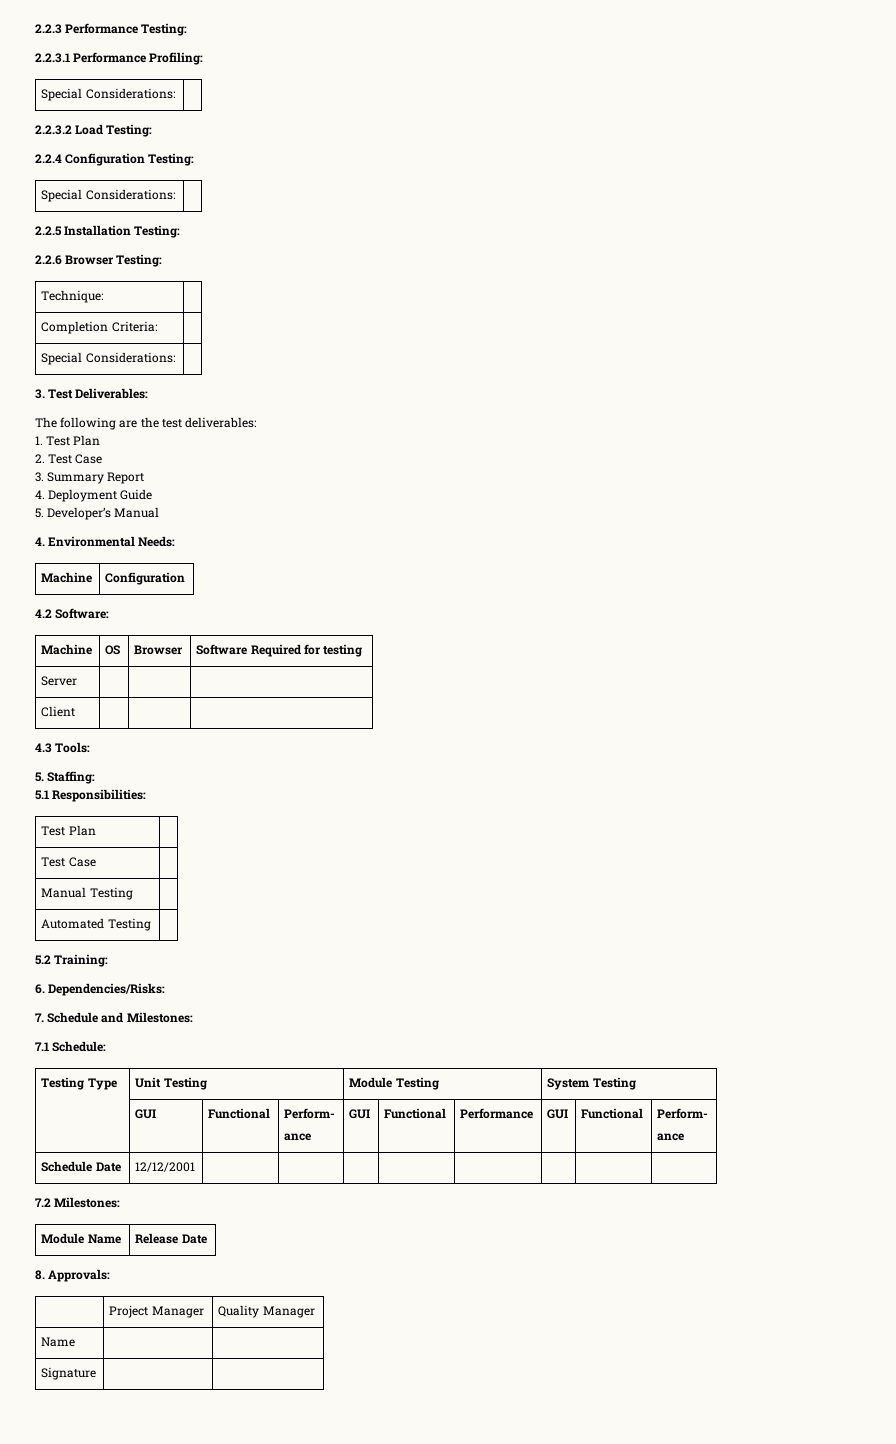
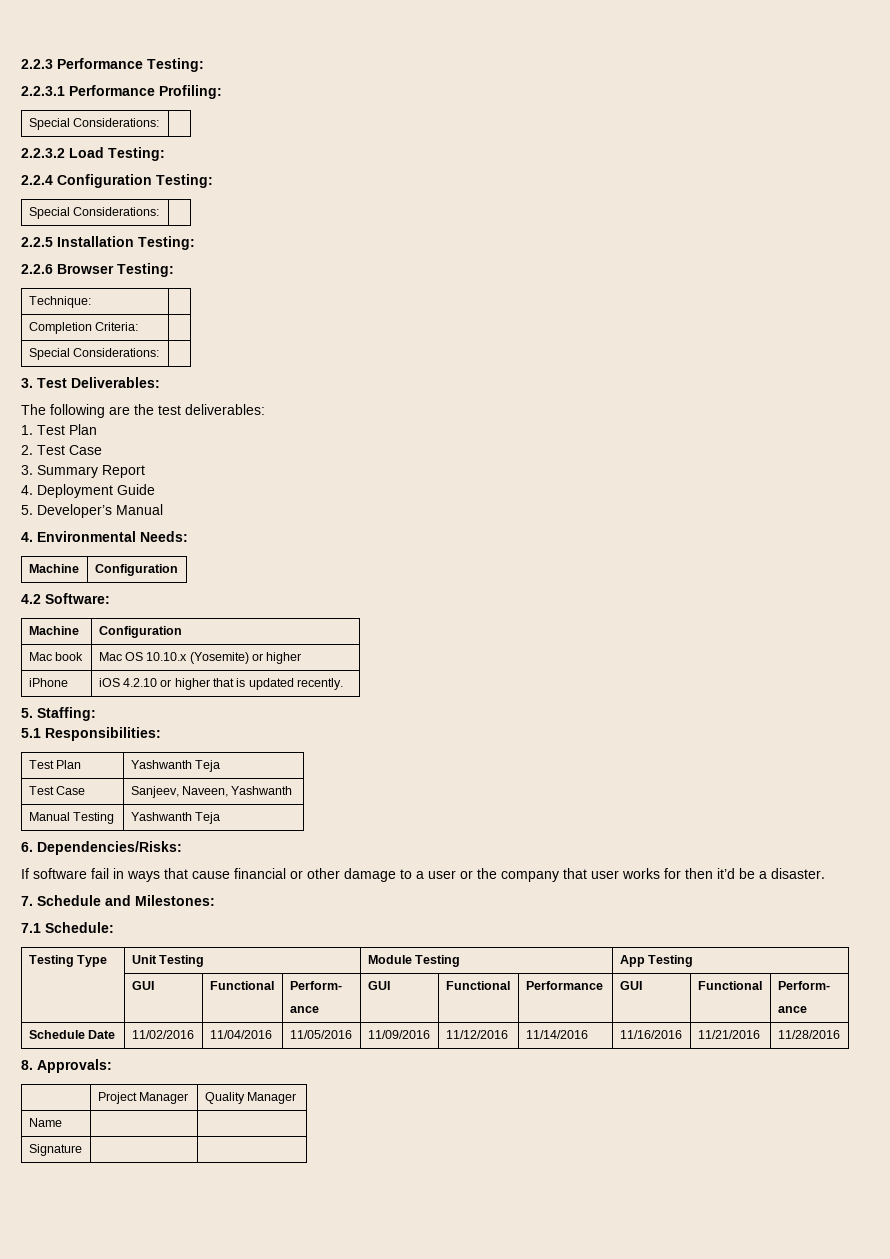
  4.2 Software:
- Machine | OS | Browser | Software Required for testing
- Server | | |
- Client | | |
- 4.3 Tools:
+ Machine | Configuration
+ Mac book | Mac OS 10.10.x (Yosemite) or higher
+ iPhone | iOS 4.2.10 or higher that is updated recently.
- Test Plan |
+ Test Plan | Yashwanth Teja
- Test Case |
+ Test Case | Sanjeev, Naveen, Yashwanth
- Manual Testing |
- Automated Testing |
- 5.2 Training:
+ Manual Testing | Yashwanth Teja
  6. Dependencies/Risks:
+ If software fail in ways that cause financial or other damage to a user or the company that user works for then it’d be a disaster.
- Testing Type | Unit Testing | Module Testing | System Testing
+ Testing Type | Unit Testing | Module Testing | App Testing
- Schedule Date | 12/12/2001 | | | | | | | |
- 7.2 Milestones:
- Module Name | Release Date
+ Schedule Date | 11/02/2016 | 11/04/2016 | 11/05/2016 | 11/09/2016 | 11/12/2016 | 11/14/2016 | 11/16/2016 | 11/21/2016 | 11/28/2016

